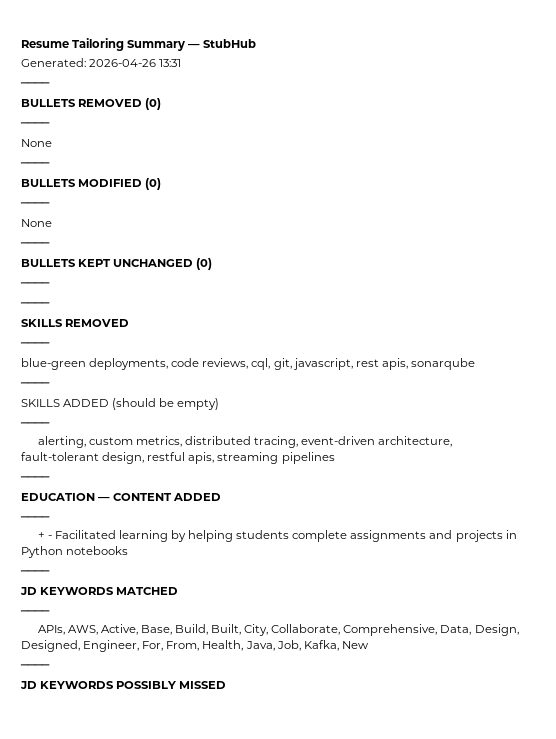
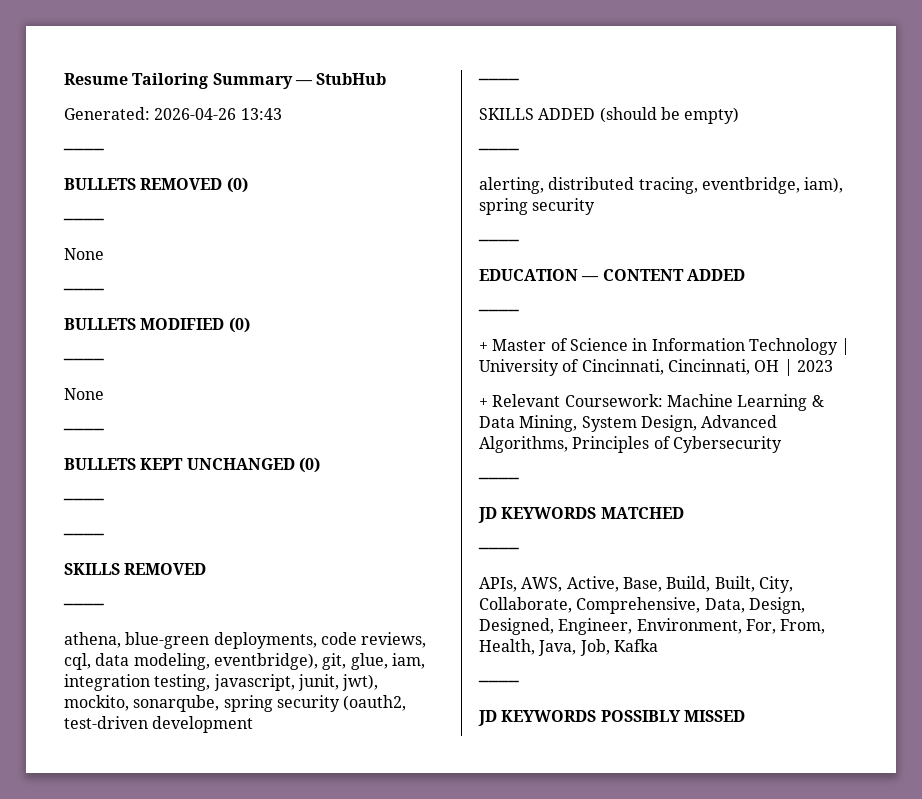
- Generated: 2026-04-26 13:31
+ Generated: 2026-04-26 13:43
- blue-green deployments, code reviews, cql, git, javascript, rest apis, sonarqube
+ athena, blue-green deployments, code reviews, cql, data modeling, eventbridge), git, glue, iam, integration testing, javascript, junit, jwt), mockito, sonarqube, spring security (oauth2, test-driven development
- alerting, custom metrics, distributed tracing, event-driven architecture, fault-tolerant design, restful apis, streaming pipelines
+ alerting, distributed tracing, eventbridge, iam), spring security
- + - Facilitated learning by helping students complete assignments and projects in Python notebooks
+ + Master of Science in Information Technology | University of Cincinnati, Cincinnati, OH | 2023
+ + Relevant Coursework: Machine Learning & Data Mining, System Design, Advanced Algorithms, Principles of Cybersecurity
- APIs, AWS, Active, Base, Build, Built, City, Collaborate, Comprehensive, Data, Design, Designed, Engineer, For, From, Health, Java, Job, Kafka, New
+ APIs, AWS, Active, Base, Build, Built, City, Collaborate, Comprehensive, Data, Design, Designed, Engineer, Environment, For, From, Health, Java, Job, Kafka

